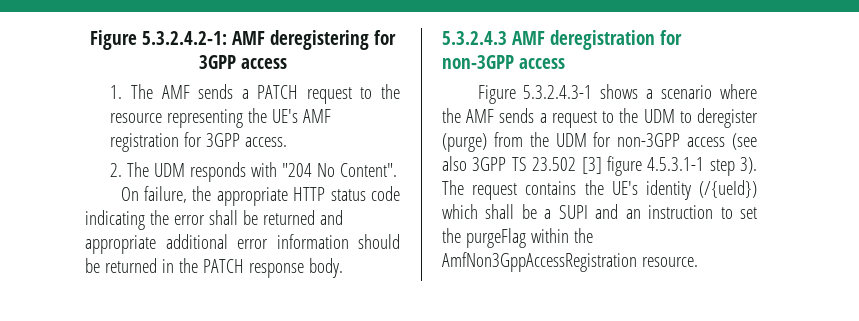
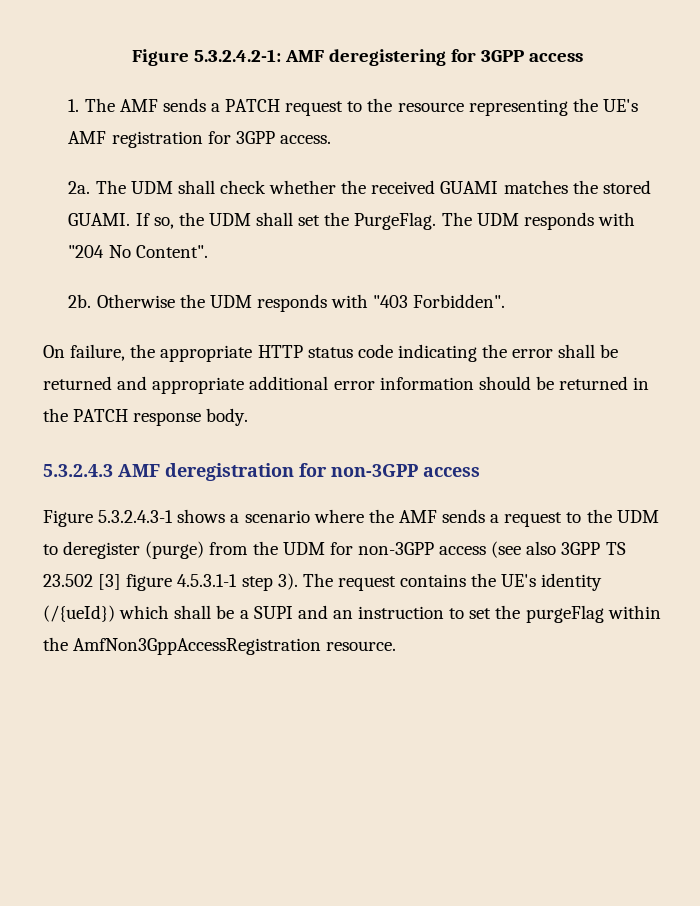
- 2. The UDM responds with "204 No Content".
+ 2a. The UDM shall check whether the received GUAMI matches the stored GUAMI. If so, the UDM shall set the PurgeFlag. The UDM responds with "204 No Content".
+ 2b. Otherwise the UDM responds with "403 Forbidden".

